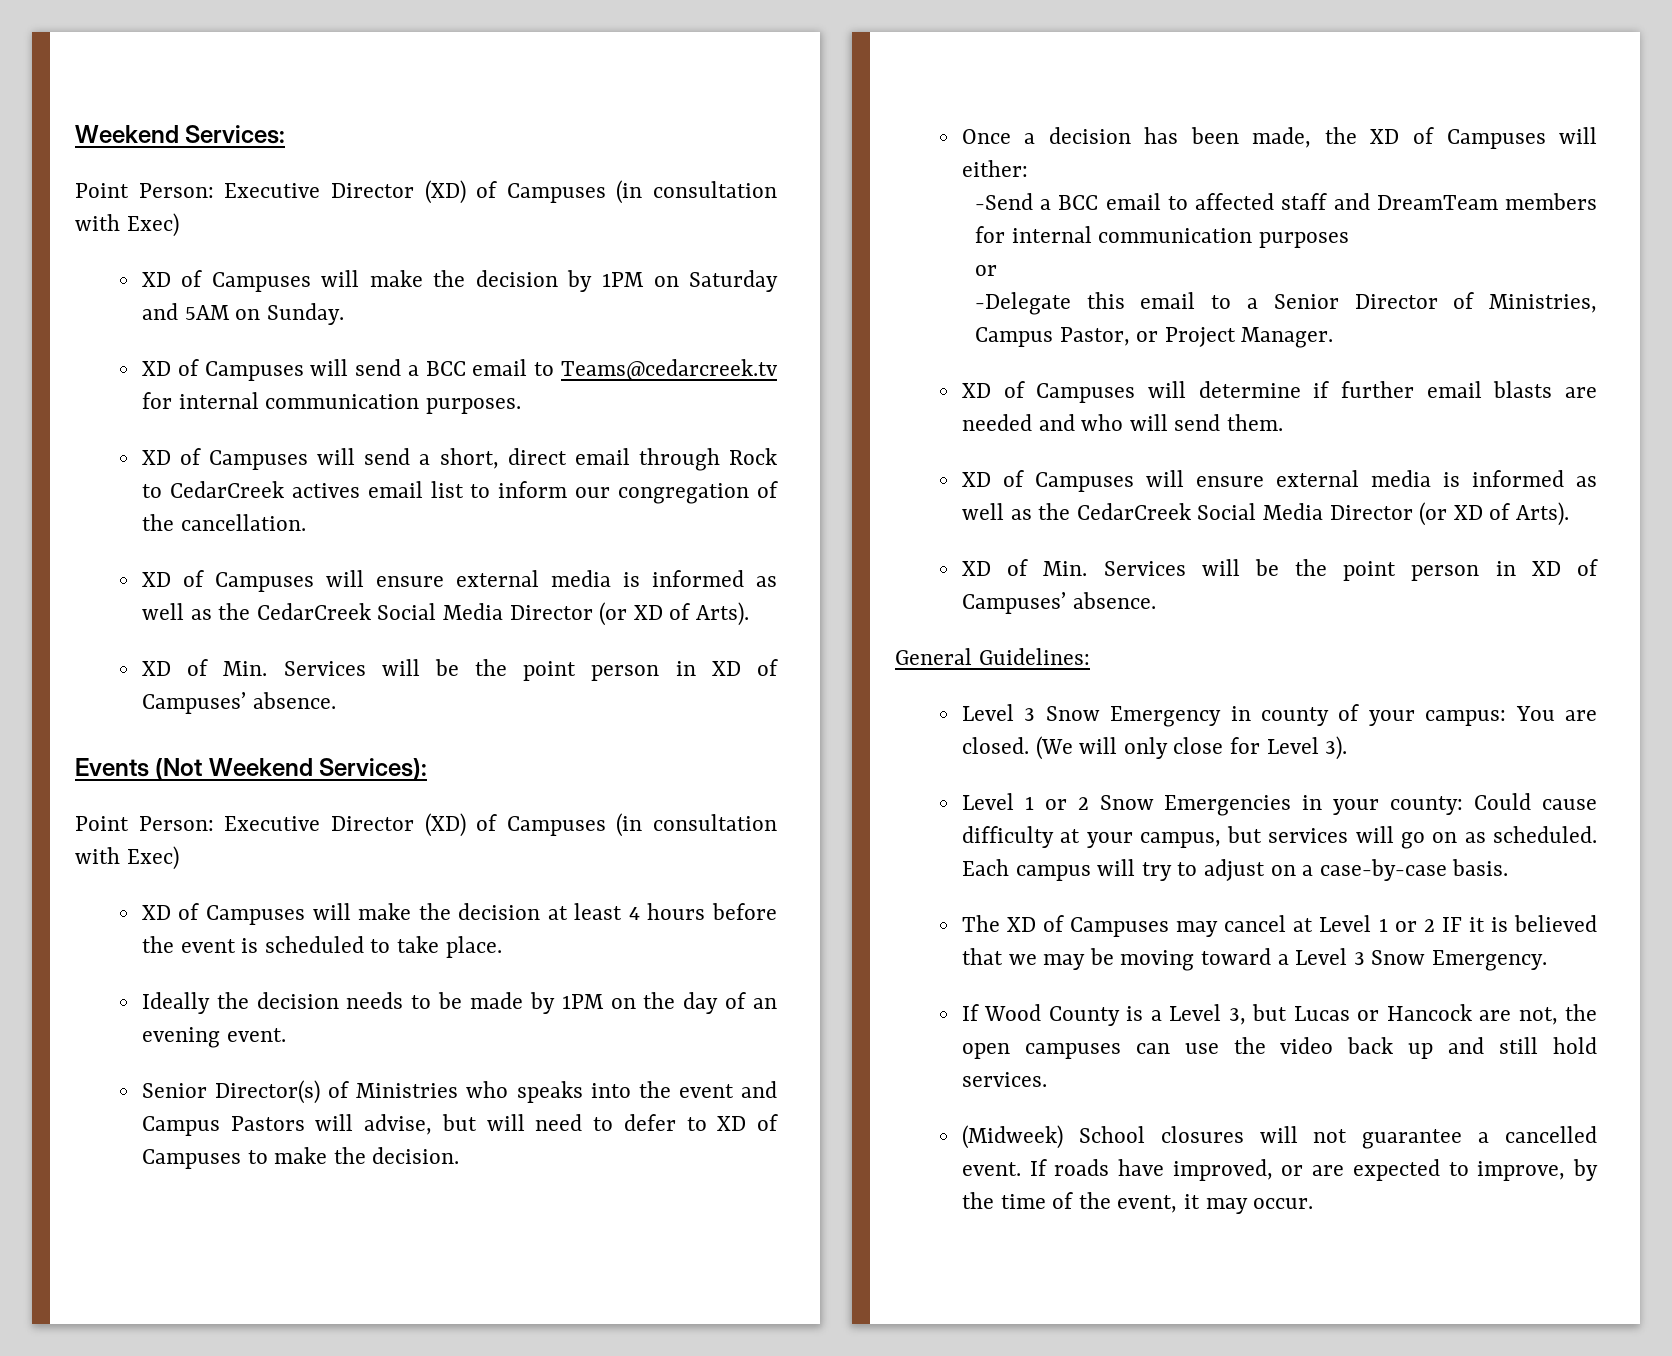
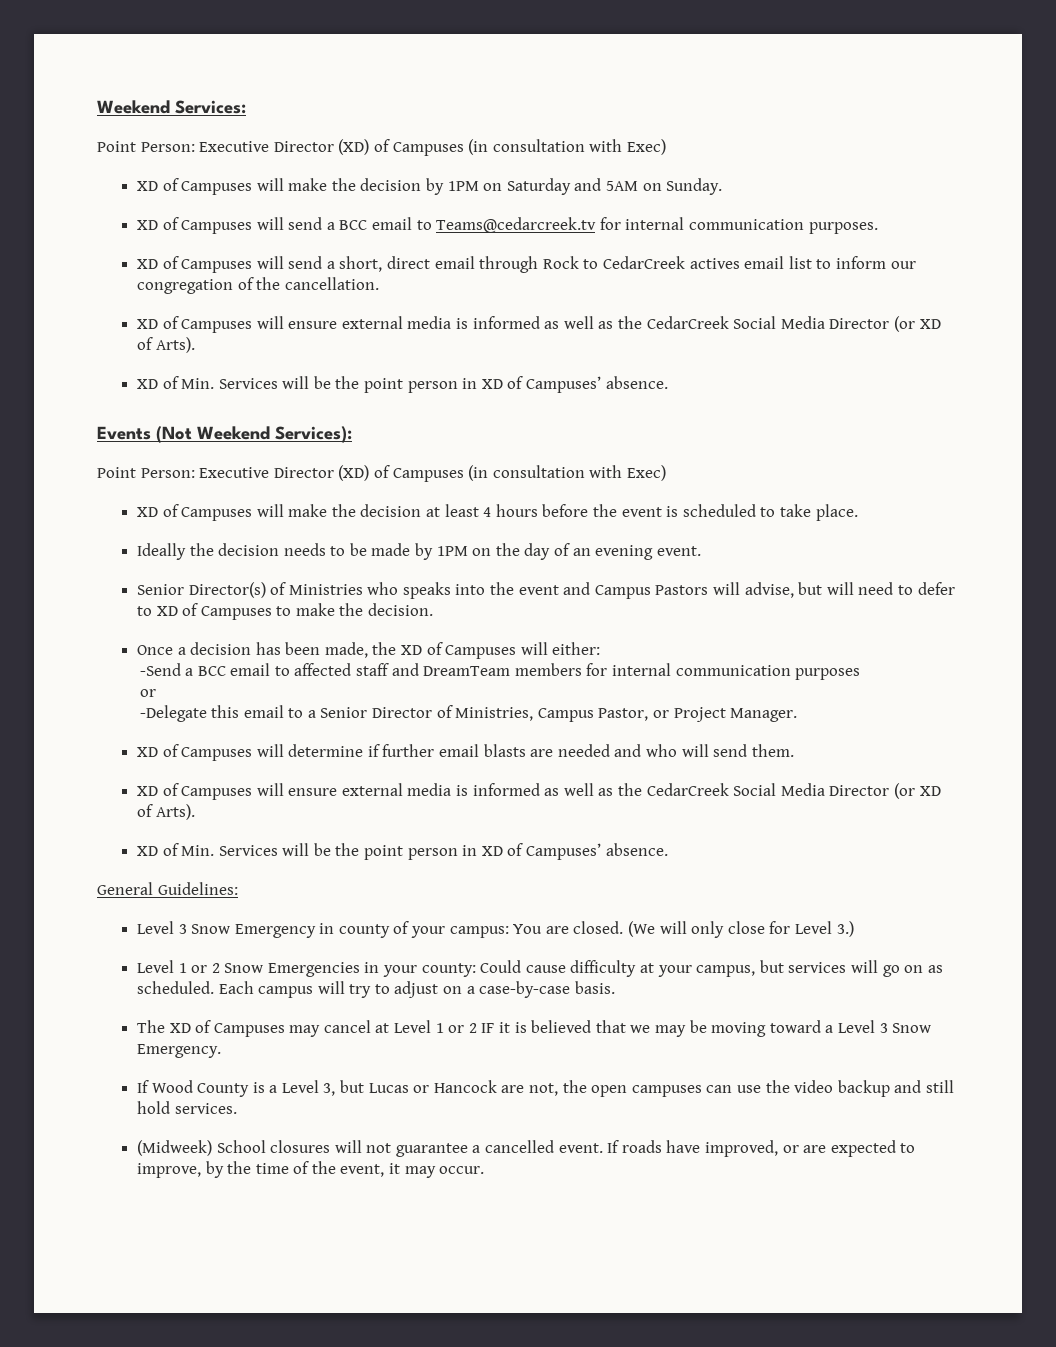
- (We will only close for Level 3).
+ (We will only close for Level 3.)
- If Wood County is a Level 3, but Lucas or Hancock are not, the open campuses can use the video back up and still hold services.
+ If Wood County is a Level 3, but Lucas or Hancock are not, the open campuses can use the video backup and still hold services.

